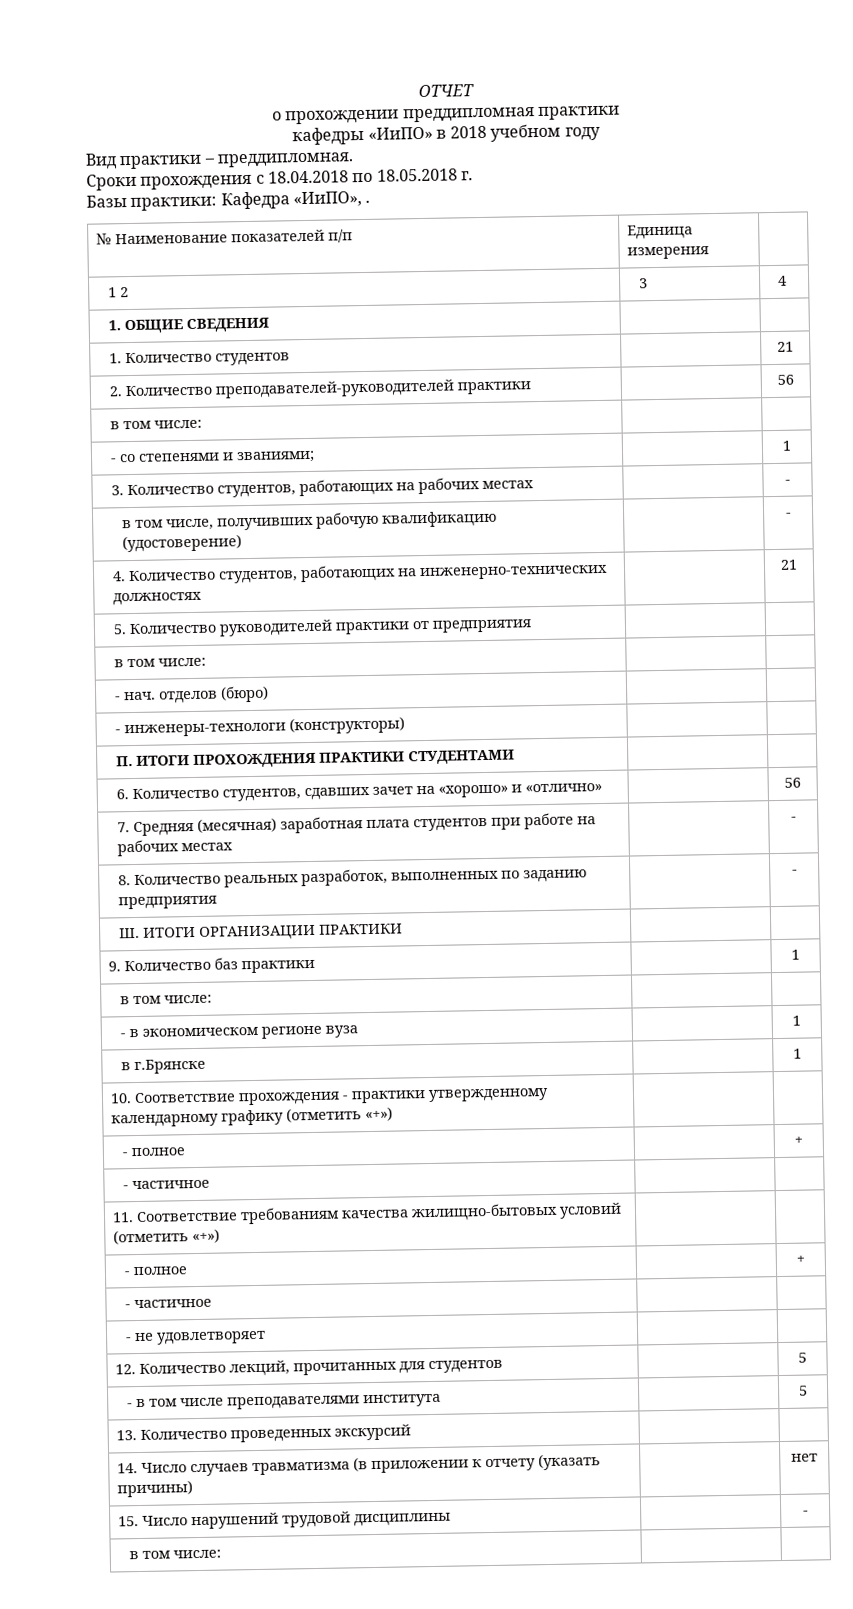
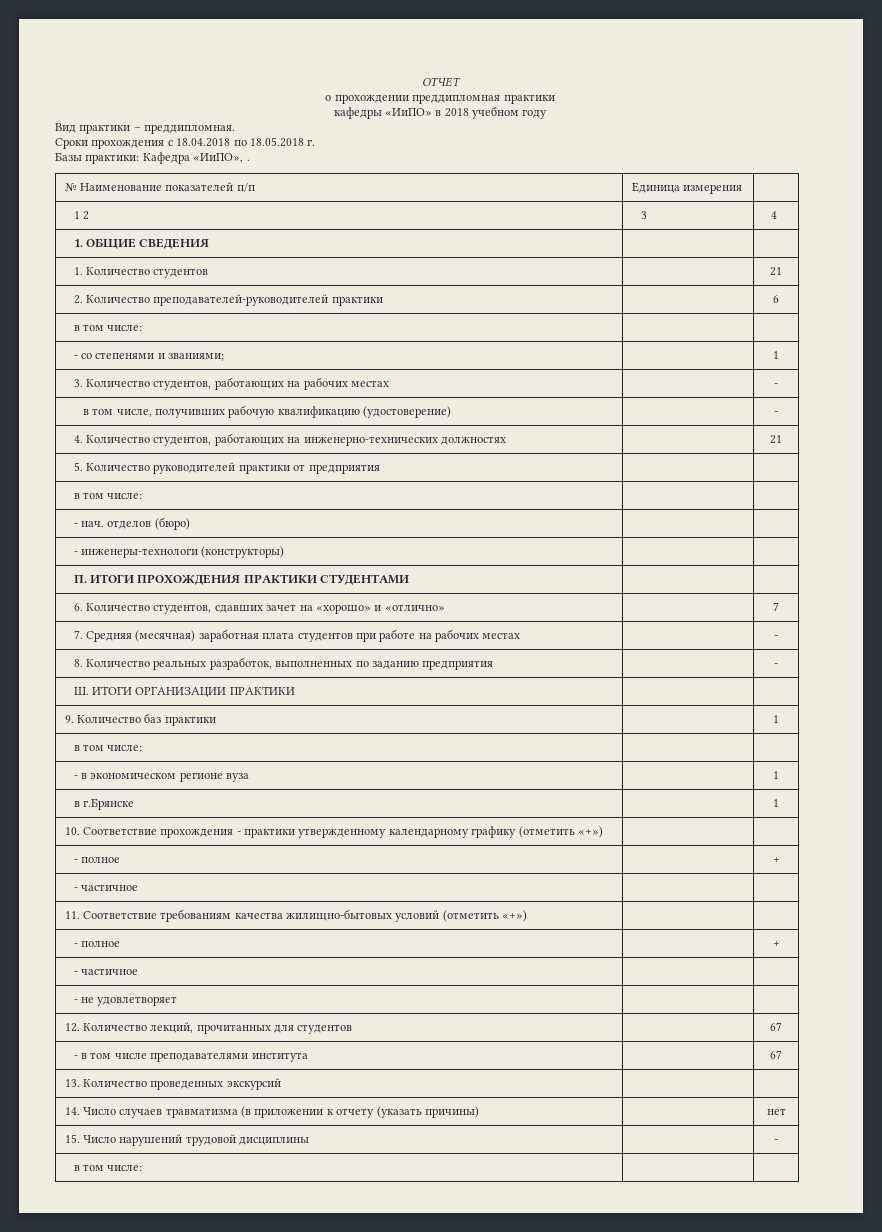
- 2. Количество преподавателей-руководителей практики | | 56
+ 2. Количество преподавателей-руководителей практики | | 6
- 6. Количество студентов, сдавших зачет на «хорошо» и «отлично» | | 56
+ 6. Количество студентов, сдавших зачет на «хорошо» и «отлично» | | 7
- 12. Количество лекций, прочитанных для студентов | | 5
+ 12. Количество лекций, прочитанных для студентов | | 67
- - в том числе преподавателями института | | 5
+ - в том числе преподавателями института | | 67

